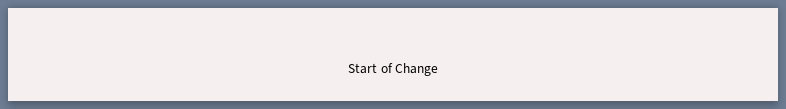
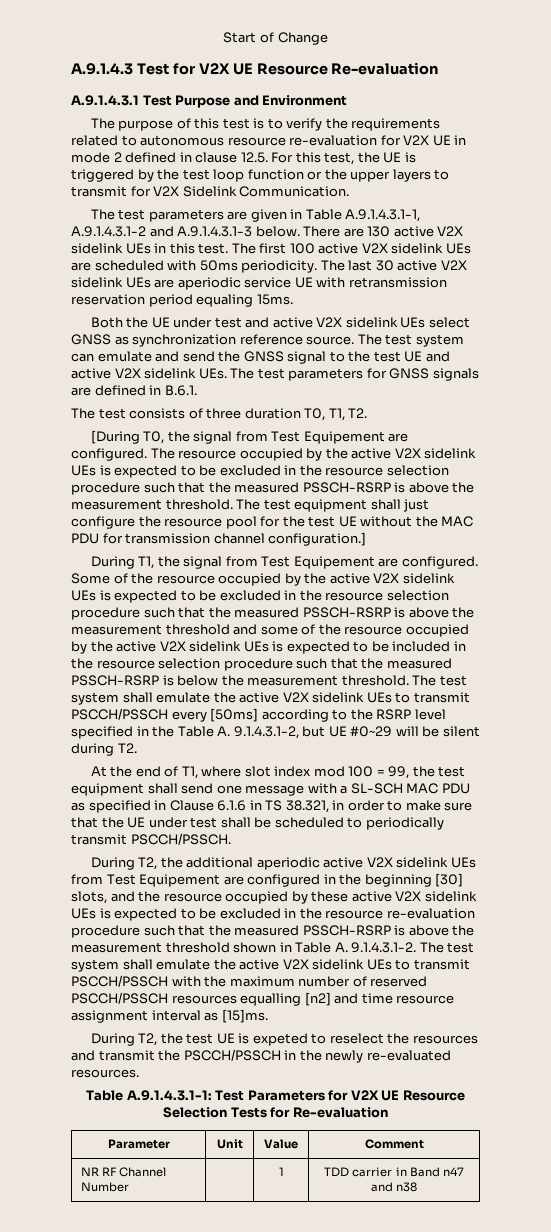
+ A.9.1.4.3 Test for V2X UE Resource Re-evaluation
+ A.9.1.4.3.1 Test Purpose and Environment
+ The purpose of this test is to verify the requirements related to autonomous resource re-evaluation for V2X UE in mode 2 defined in clause 12.5. For this test, the UE is triggered by the test loop function or the upper layers to transmit for V2X Sidelink Communication.
+ The test parameters are given in Table A.9.1.4.3.1-1, A.9.1.4.3.1-2 and A.9.1.4.3.1-3 below. There are 130 active V2X sidelink UEs in this test. The first 100 active V2X sidelink UEs are scheduled with 50ms periodicity. The last 30 active V2X sidelink UEs are aperiodic service UE with retransmission reservation period equaling 15ms.
+ Both the UE under test and active V2X sidelink UEs select GNSS as synchronization reference source. The test system can emulate and send the GNSS signal to the test UE and active V2X sidelink UEs. The test parameters for GNSS signals are defined in B.6.1.
+ The test consists of three duration T0, T1, T2.
+ [During T0, the signal from Test Equipement are configured. The resource occupied by the active V2X sidelink UEs is expected to be excluded in the resource selection procedure such that the measured PSSCH-RSRP is above the measurement threshold. The test equipment shall just configure the resource pool for the test UE without the MAC PDU for transmission channel configuration.]
+ During T1, the signal from Test Equipement are configured. Some of the resource occupied by the active V2X sidelink UEs is expected to be excluded in the resource selection procedure such that the measured PSSCH-RSRP is above the measurement threshold and some of the resource occupied by the active V2X sidelink UEs is expected to be included in the resource selection procedure such that the measured PSSCH-RSRP is below the measurement threshold. The test system shall emulate the active V2X sidelink UEs to transmit PSCCH/PSSCH every [50ms] according to the RSRP level specified in the Table A. 9.1.4.3.1-2, but UE #0~29 will be silent during T2.
+ At the end of T1, where slot index mod 100 = 99, the test equipment shall send one message with a SL-SCH MAC PDU as specified in Clause 6.1.6 in TS 38.321, in order to make sure that the UE under test shall be scheduled to periodically transmit PSCCH/PSSCH.
+ During T2, the additional aperiodic active V2X sidelink UEs from Test Equipement are configured in the beginning [30] slots, and the resource occupied by these active V2X sidelink UEs is expected to be excluded in the resource re-evaluation procedure such that the measured PSSCH-RSRP is above the measurement threshold shown in Table A. 9.1.4.3.1-2. The test system shall emulate the active V2X sidelink UEs to transmit PSCCH/PSSCH with the maximum number of reserved PSCCH/PSSCH resources equalling [n2] and time resource assignment interval as [15]ms.
+ During T2, the test UE is expeted to reselect the resources and transmit the PSCCH/PSSCH in the newly re-evaluated resources.
+ Table A.9.1.4.3.1-1: Test Parameters for V2X UE Resource Selection Tests for Re-evaluation
+ Parameter | Unit | Value | Comment
+ NR RF Channel Number | | 1 | TDD carrier in Band n47 and n38

